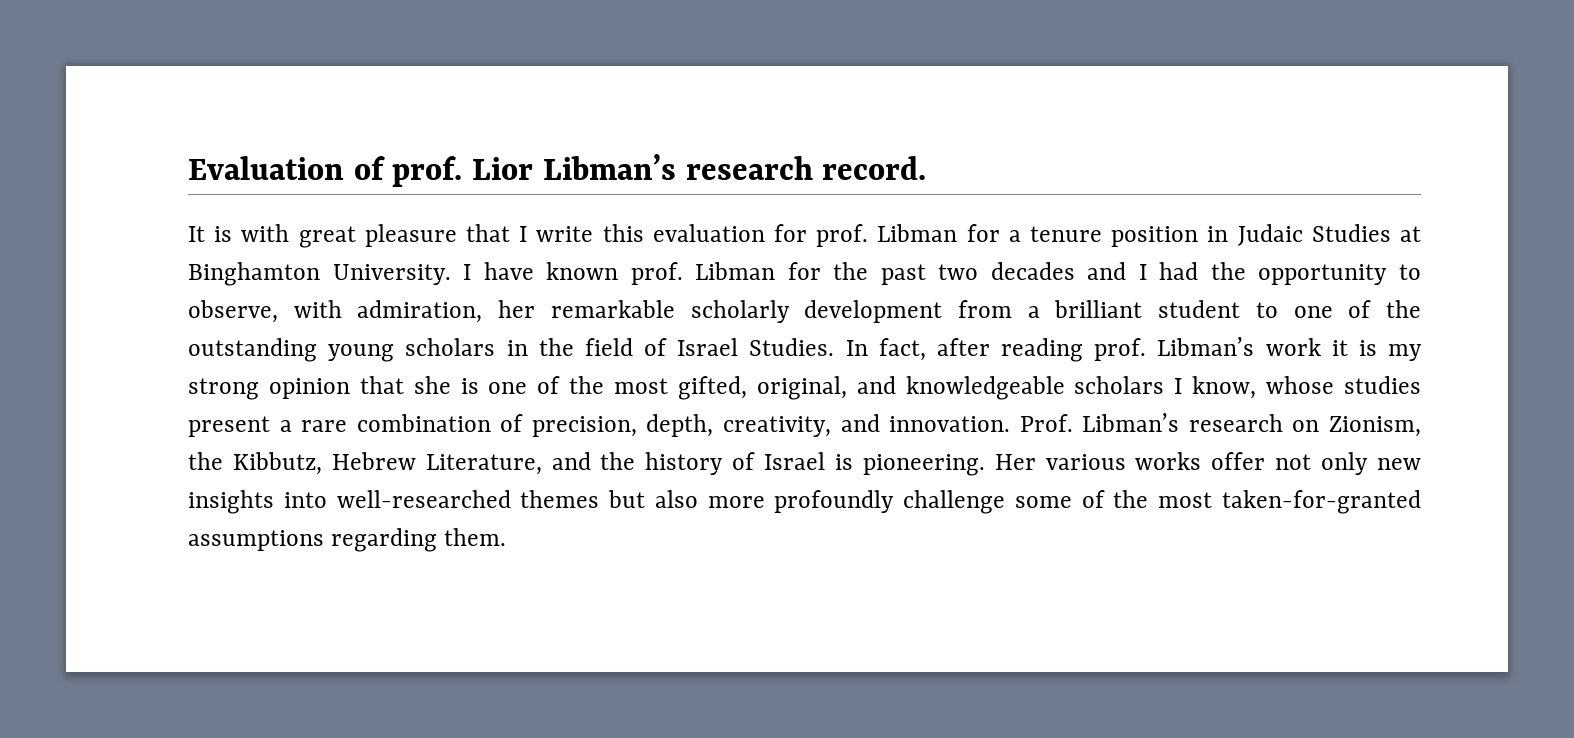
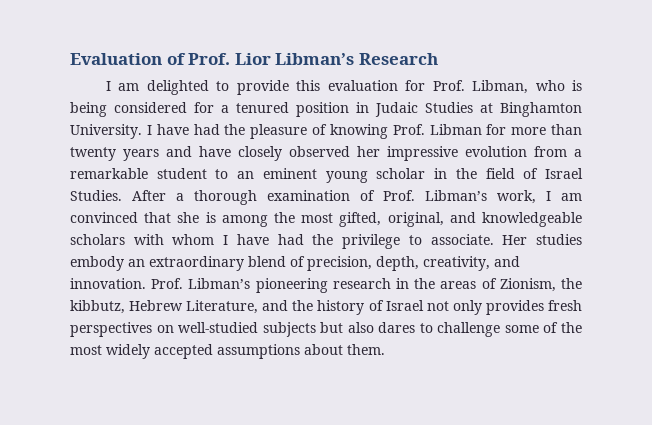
- Evaluation of prof. Lior Libman’s research record.
- It is with great pleasure that I write this evaluation for prof. Libman for a tenure position in Judaic Studies at Binghamton University.
+ Evaluation of Prof. Lior Libman’s Research
+ I am delighted to provide this evaluation for Prof. Libman, who is being considered for a tenured position in Judaic Studies at Binghamton University.
- I have known prof. Libman for the past two decades and I had the opportunity to observe, with admiration, her remarkable scholarly development from a brilliant student to one of the outstanding young scholars in the field of Israel Studies.
+ I have had the pleasure of knowing Prof. Libman for more than twenty years and have closely observed her impressive evolution from a remarkable student to an eminent young scholar in the field of Israel Studies.
- In fact, after reading prof. Libman’s work it is my strong opinion that she is one of the most gifted, original, and knowledgeable scholars I know, whose studies present a rare combination of precision, depth, creativity, and innovation.
+ After a thorough examination of Prof. Libman’s work, I am convinced that she is among the most gifted, original, and knowledgeable scholars with whom I have had the privilege to associate. Her studies embody an extraordinary blend of precision, depth, creativity, and innovation.
- Prof. Libman’s research on Zionism, the Kibbutz, Hebrew Literature, and the history of Israel is pioneering. Her various works offer not only new insights into well-researched themes but also more profoundly challenge some of the most taken-for-granted assumptions regarding them.
+ Prof. Libman’s pioneering research in the areas of Zionism, the kibbutz, Hebrew Literature, and the history of Israel not only provides fresh perspectives on well-studied subjects but also dares to challenge some of the most widely accepted assumptions about them.

